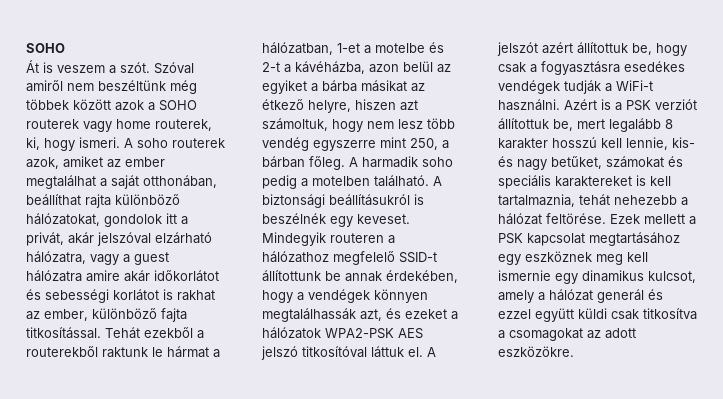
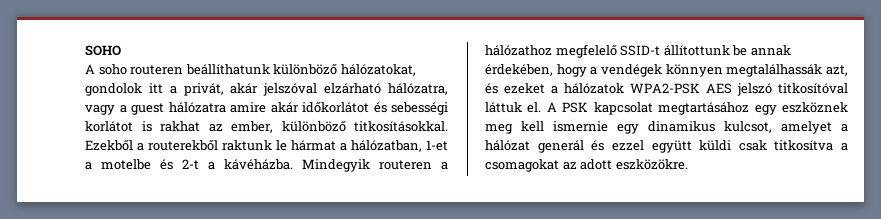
- Át is veszem a szót. Szóval amiről nem beszéltünk még többek között azok a SOHO routerek vagy home routerek, ki, hogy ismeri. A soho routerek azok, amiket az ember megtalálhat a saját otthonában, beállíthat rajta különböző hálózatokat, gondolok itt a privát, akár jelszóval elzárható hálózatra, vagy a guest hálózatra amire akár időkorlátot és sebességi korlátot is rakhat az ember, különböző fajta titkosítással. Tehát ezekből a routerekből raktunk le hármat a hálózatban, 1-et a motelbe és 2-t a kávéházba, azon belül az egyiket a bárba másikat az étkező helyre, hiszen azt számoltuk, hogy nem lesz több vendég egyszerre mint 250, a bárban főleg. A harmadik soho pedig a motelben található. A biztonsági beállításukról is beszélnék egy keveset.
+ A soho routeren beállíthatunk különböző hálózatokat, gondolok itt a privát, akár jelszóval elzárható hálózatra, vagy a guest hálózatra amire akár időkorlátot és sebességi korlátot is rakhat az ember, különböző titkosításokkal. Ezekből a routerekből raktunk le hármat a hálózatban, 1-et a motelbe és 2-t a kávéházba.
- A jelszót azért állítottuk be, hogy csak a fogyasztásra esedékes vendégek tudják a WiFi-t használni. Azért is a PSK verziót állítottuk be, mert legalább 8 karakter hosszú kell lennie, kis- és nagy betűket, számokat és speciális karaktereket is kell tartalmaznia, tehát nehezebb a hálózat feltörése. Ezek mellett a PSK kapcsolat megtartásához egy eszköznek meg kell ismernie egy dinamikus kulcsot, amely a hálózat generál és ezzel együtt küldi csak titkosítva a csomagokat az adott eszközökre.
+ A PSK kapcsolat megtartásához egy eszköznek meg kell ismernie egy dinamikus kulcsot, amelyet a hálózat generál és ezzel együtt küldi csak titkosítva a csomagokat az adott eszközökre.

